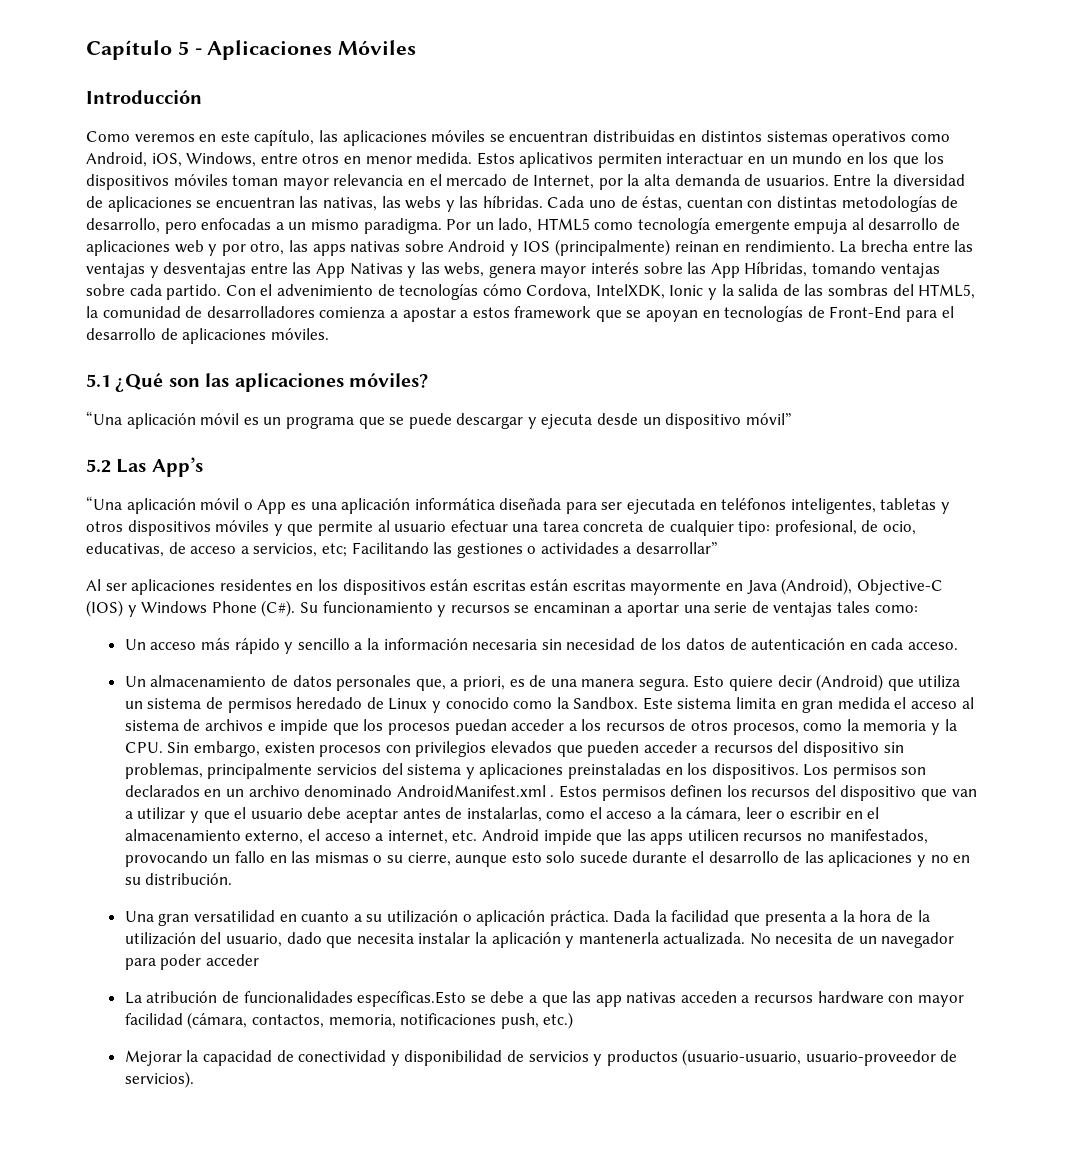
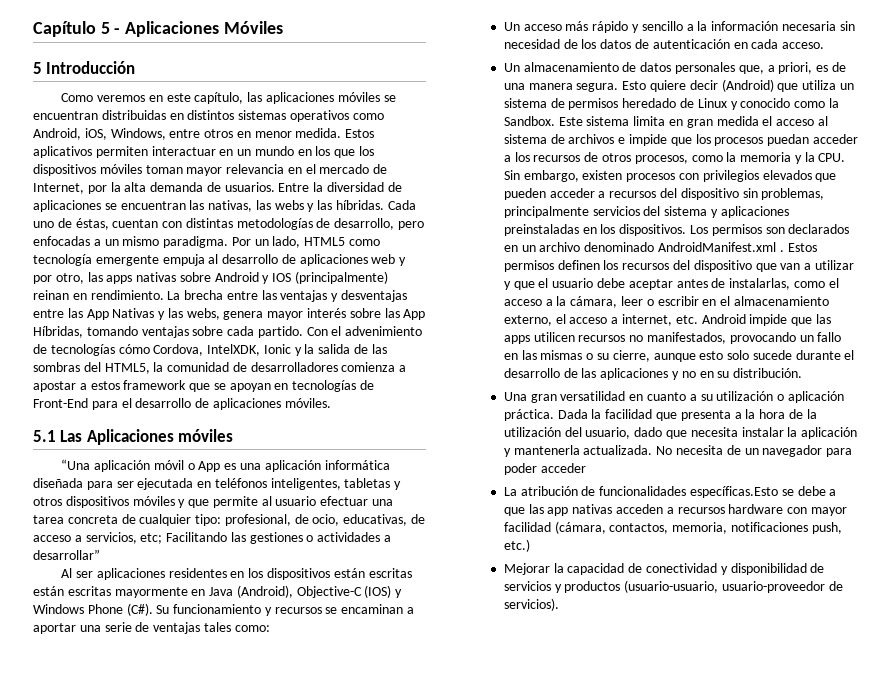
- Introducción
+ 5 Introducción
- 5.1 ¿Qué son las aplicaciones móviles?
- “Una aplicación móvil es un programa que se puede descargar y ejecuta desde un dispositivo móvil”
- 5.2 Las App’s
+ 5.1 Las Aplicaciones móviles

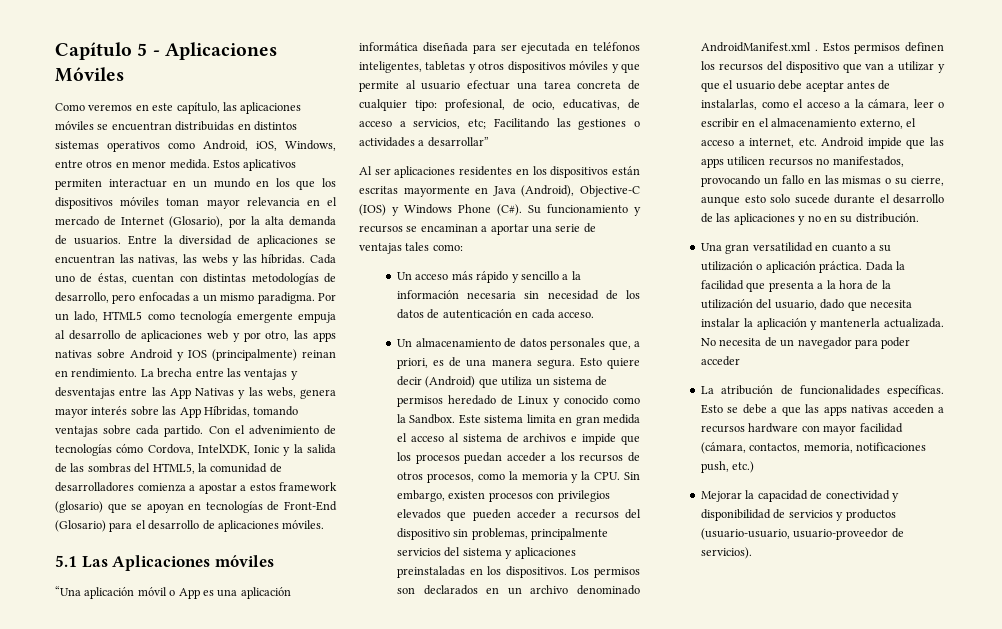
- 5 Introducción
- Estos aplicativos permiten interactuar en un mundo en los que los dispositivos móviles toman mayor relevancia en el mercado de Internet, por la alta demanda de usuarios.
+ Estos aplicativos permiten interactuar en un mundo en los que los dispositivos móviles toman mayor relevancia en el mercado de Internet (Glosario), por la alta demanda de usuarios.
- Con el advenimiento de tecnologías cómo Cordova, IntelXDK, Ionic y la salida de las sombras del HTML5, la comunidad de desarrolladores comienza a apostar a estos framework que se apoyan en tecnologías de Front-End para el desarrollo de aplicaciones móviles.
+ Con el advenimiento de tecnologías cómo Cordova, IntelXDK, Ionic y la salida de las sombras del HTML5, la comunidad de desarrolladores comienza a apostar a estos framework (glosario) que se apoyan en tecnologías de Front-End (Glosario) para el desarrollo de aplicaciones móviles.
- Al ser aplicaciones residentes en los dispositivos están escritas están escritas mayormente en Java (Android), Objective-C (IOS) y Windows Phone (C#). Su funcionamiento y recursos se encaminan a aportar una serie de ventajas tales como:
+ Al ser aplicaciones residentes en los dispositivos están escritas mayormente en Java (Android), Objective-C (IOS) y Windows Phone (C#). Su funcionamiento y recursos se encaminan a aportar una serie de ventajas tales como:
- La atribución de funcionalidades específicas.Esto se debe a que las app nativas acceden a recursos hardware con mayor facilidad (cámara, contactos, memoria, notificaciones push, etc.)
+ La atribución de funcionalidades específicas. Esto se debe a que las apps nativas acceden a recursos hardware con mayor facilidad (cámara, contactos, memoria, notificaciones push, etc.)

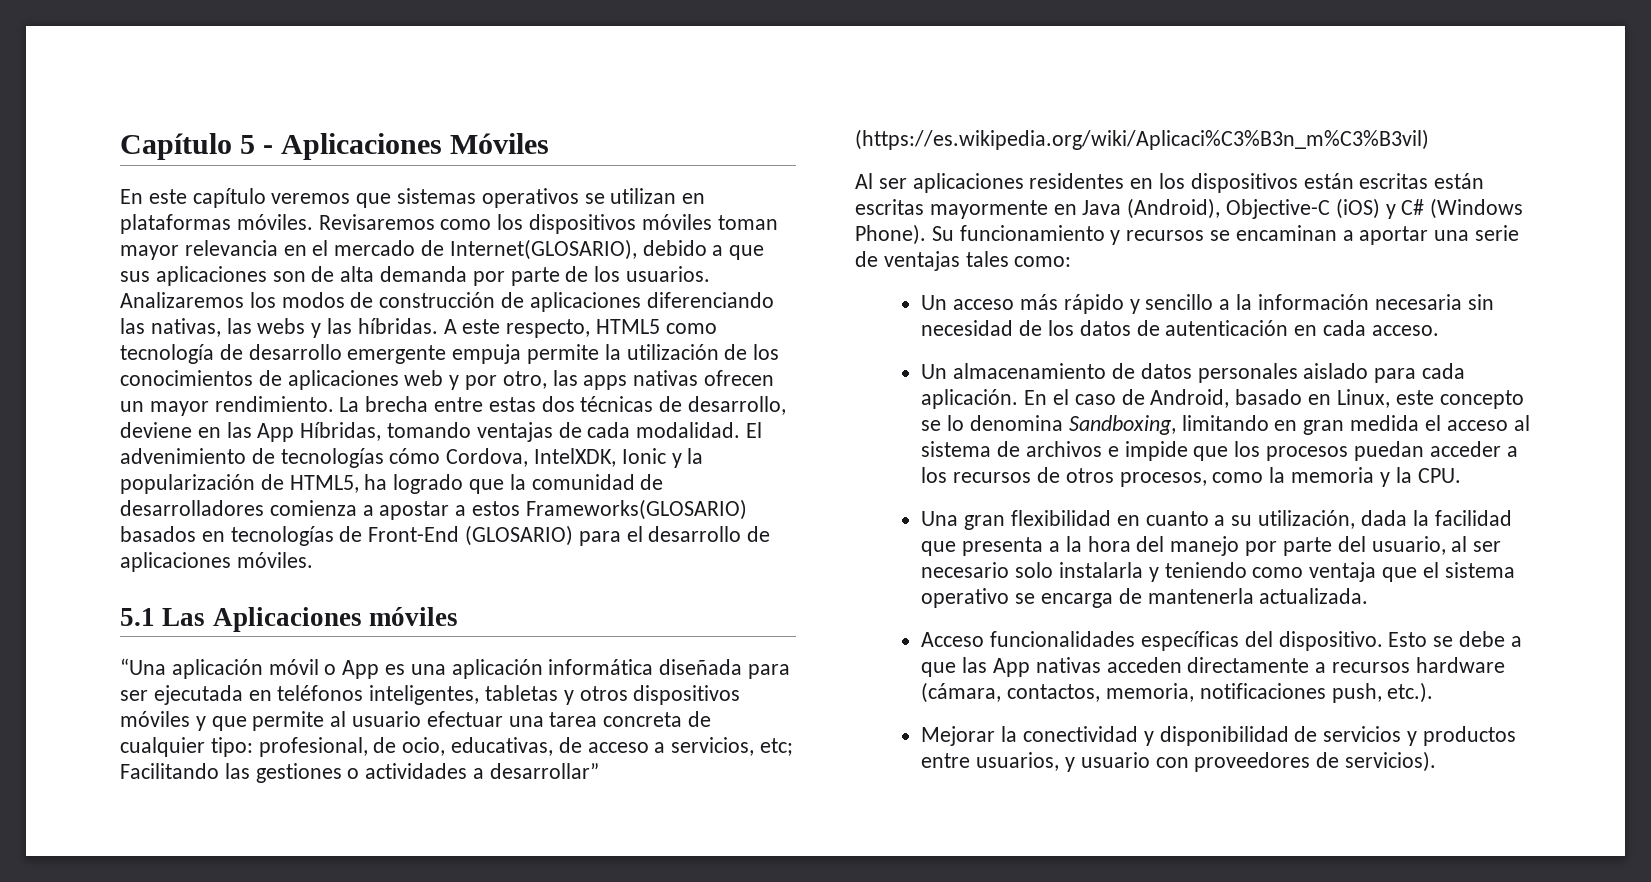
- Como veremos en este capítulo, las aplicaciones móviles se encuentran distribuidas en distintos sistemas operativos como Android, iOS, Windows, entre otros en menor medida. Estos aplicativos permiten interactuar en un mundo en los que los dispositivos móviles toman mayor relevancia en el mercado de Internet (Glosario), por la alta demanda de usuarios. Entre la diversidad de aplicaciones se encuentran las nativas, las webs y las híbridas.
+ En este capítulo veremos que sistemas operativos se utilizan en plataformas móviles. Revisaremos como los dispositivos móviles toman mayor relevancia en el mercado de Internet(GLOSARIO), debido a que sus aplicaciones son de alta demanda por parte de los usuarios. Analizaremos los modos de construcción de aplicaciones diferenciando las nativas, las webs y las híbridas.
- Cada uno de éstas, cuentan con distintas metodologías de desarrollo, pero enfocadas a un mismo paradigma. Por un lado, HTML5 como tecnología emergente empuja al desarrollo de aplicaciones web y por otro, las apps nativas sobre Android y IOS (principalmente) reinan en rendimiento. La brecha entre las ventajas y desventajas entre las App Nativas y las webs, genera mayor interés sobre las App Híbridas, tomando ventajas sobre cada partido. Con el advenimiento de tecnologías cómo Cordova, IntelXDK, Ionic y la salida de las sombras del HTML5, la comunidad de desarrolladores comienza a apostar a estos framework (glosario) que se apoyan en tecnologías de Front-End (Glosario) para el desarrollo de aplicaciones móviles.
+ A este respecto, HTML5 como tecnología de desarrollo emergente empuja permite la utilización de los conocimientos de aplicaciones web y por otro, las apps nativas ofrecen un mayor rendimiento. La brecha entre estas dos técnicas de desarrollo, deviene en las App Híbridas, tomando ventajas de cada modalidad. El advenimiento de tecnologías cómo Cordova, IntelXDK, Ionic y la popularización de HTML5, ha logrado que la comunidad de desarrolladores comienza a apostar a estos Frameworks(GLOSARIO) basados en tecnologías de Front-End (GLOSARIO) para el desarrollo de aplicaciones móviles.
- “Una aplicación móvil o App es una aplicación informática diseñada para ser ejecutada en teléfonos inteligentes, tabletas y otros dispositivos móviles y que permite al usuario efectuar una tarea concreta de cualquier tipo: profesional, de ocio, educativas, de acceso a servicios, etc; Facilitando las gestiones o actividades a desarrollar”
+ “Una aplicación móvil o App es una aplicación informática diseñada para ser ejecutada en teléfonos inteligentes, tabletas y otros dispositivos móviles y que permite al usuario efectuar una tarea concreta de cualquier tipo: profesional, de ocio, educativas, de acceso a servicios, etc; Facilitando las gestiones o actividades a desarrollar” (https://es.wikipedia.org/wiki/Aplicaci%C3%B3n_m%C3%B3vil)
- Al ser aplicaciones residentes en los dispositivos están escritas mayormente en Java (Android), Objective-C (IOS) y Windows Phone (C#). Su funcionamiento y recursos se encaminan a aportar una serie de ventajas tales como:
+ Al ser aplicaciones residentes en los dispositivos están escritas están escritas mayormente en Java (Android), Objective-C (iOS) y C# (Windows Phone). Su funcionamiento y recursos se encaminan a aportar una serie de ventajas tales como:
- Un almacenamiento de datos personales que, a priori, es de una manera segura. Esto quiere decir (Android) que utiliza un sistema de permisos heredado de Linux y conocido como la Sandbox. Este sistema limita en gran medida el acceso al sistema de archivos e impide que los procesos puedan acceder a los recursos de otros procesos, como la memoria y la CPU. Sin embargo, existen procesos con privilegios elevados que pueden acceder a recursos del dispositivo sin problemas, principalmente servicios del sistema y aplicaciones preinstaladas en los dispositivos. Los permisos son declarados en un archivo denominado AndroidManifest.xml . Estos permisos definen los recursos del dispositivo que van a utilizar y que el usuario debe aceptar antes de instalarlas, como el acceso a la cámara, leer o escribir en el almacenamiento externo, el acceso a internet, etc. Android impide que las apps utilicen recursos no manifestados, provocando un fallo en las mismas o su cierre, aunque esto solo sucede durante el desarrollo de las aplicaciones y no en su distribución.
+ Un almacenamiento de datos personales aislado para cada aplicación. En el caso de Android, basado en Linux, este concepto se lo denomina Sandboxing, limitando en gran medida el acceso al sistema de archivos e impide que los procesos puedan acceder a los recursos de otros procesos, como la memoria y la CPU.
- Una gran versatilidad en cuanto a su utilización o aplicación práctica. Dada la facilidad que presenta a la hora de la utilización del usuario, dado que necesita instalar la aplicación y mantenerla actualizada. No necesita de un navegador para poder acceder
- La atribución de funcionalidades específicas.
+ Una gran flexibilidad en cuanto a su utilización, dada la facilidad que presenta a la hora del manejo por parte del usuario, al ser necesario solo instalarla y teniendo como ventaja que el sistema operativo se encarga de mantenerla actualizada.
+ Acceso funcionalidades específicas del dispositivo.
- Esto se debe a que las apps nativas acceden a recursos hardware con mayor facilidad (cámara, contactos, memoria, notificaciones push, etc.)
+ Esto se debe a que las App nativas acceden directamente a recursos hardware (cámara, contactos, memoria, notificaciones push, etc.).
- Mejorar la capacidad de conectividad y disponibilidad de servicios y productos (usuario-usuario, usuario-proveedor de servicios).
+ Mejorar la conectividad y disponibilidad de servicios y productos entre usuarios, y usuario con proveedores de servicios).

